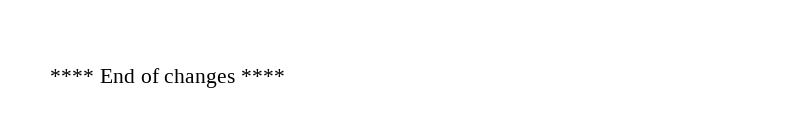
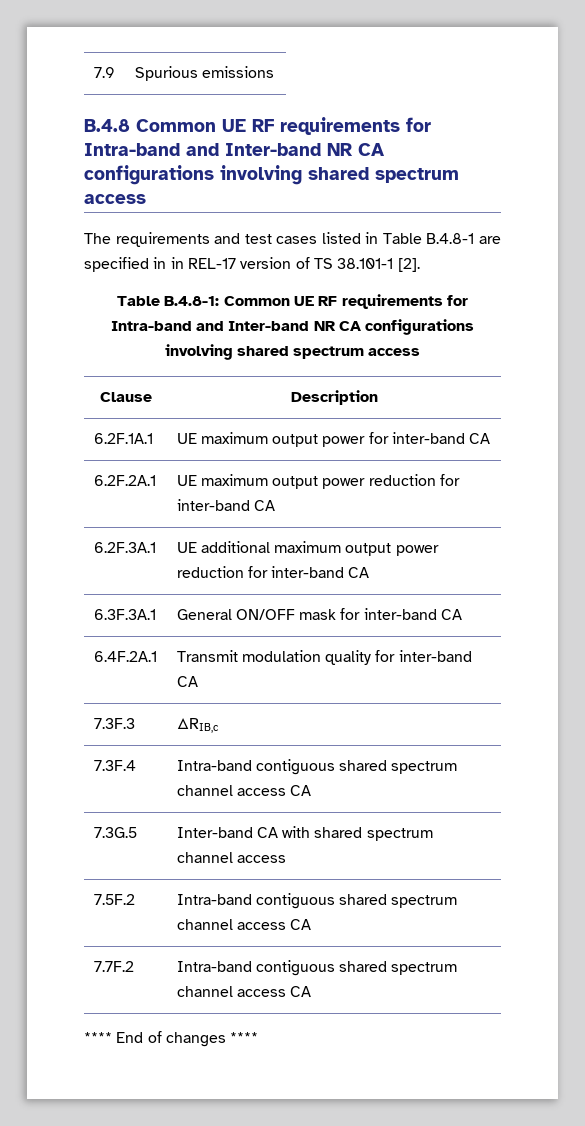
+ 7.9 | Spurious emissions
+ B.4.8 Common UE RF requirements for Intra-band and Inter-band NR CA configurations involving shared spectrum access
+ The requirements and test cases listed in Table B.4.8-1 are specified in in REL-17 version of TS 38.101-1 [2].
+ Table B.4.8-1: Common UE RF requirements for Intra-band and Inter-band NR CA configurations involving shared spectrum access
+ Clause | Description
+ 6.2F.1A.1 | UE maximum output power for inter-band CA
+ 6.2F.2A.1 | UE maximum output power reduction for inter-band CA
+ 6.2F.3A.1 | UE additional maximum output power reduction for inter-band CA
+ 6.3F.3A.1 | General ON/OFF mask for inter-band CA
+ 6.4F.2A.1 | Transmit modulation quality for inter-band CA
+ 7.3F.3 | ΔRIB,c
+ 7.3F.4 | Intra-band contiguous shared spectrum channel access CA
+ 7.3G.5 | Inter-band CA with shared spectrum channel access
+ 7.5F.2 | Intra-band contiguous shared spectrum channel access CA
+ 7.7F.2 | Intra-band contiguous shared spectrum channel access CA

